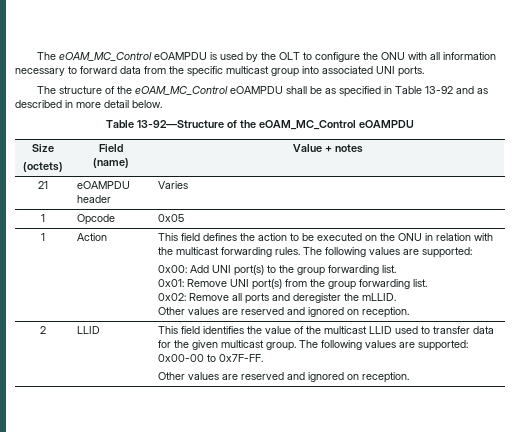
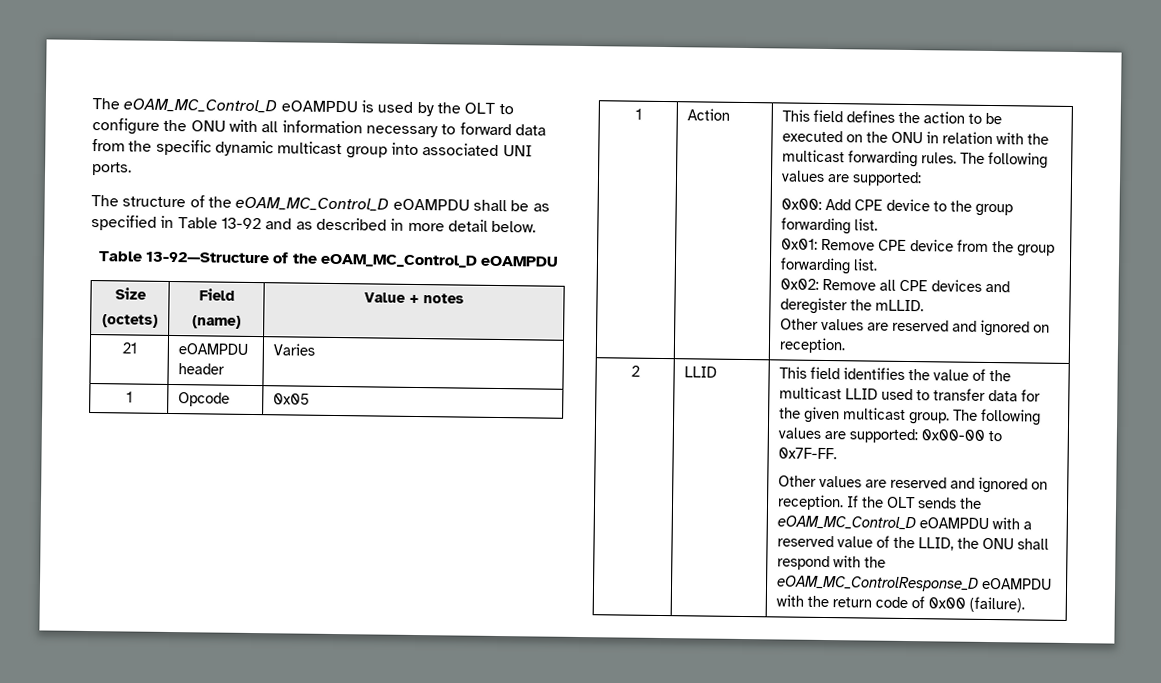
- The eOAM_MC_Control eOAMPDU is used by the OLT to configure the ONU with all information necessary to forward data from the specific multicast group into associated UNI ports.
+ The eOAM_MC_Control_D eOAMPDU is used by the OLT to configure the ONU with all information necessary to forward data from the specific dynamic multicast group into associated UNI ports.
- The structure of the eOAM_MC_Control eOAMPDU shall be as specified in Table 13-92 and as described in more detail below.
+ The structure of the eOAM_MC_Control_D eOAMPDU shall be as specified in Table 13-92 and as described in more detail below.
- Table 13-92—Structure of the eOAM_MC_Control eOAMPDU
+ Table 13-92—Structure of the eOAM_MC_Control_D eOAMPDU
- 0x00: Add UNI port(s) to the group forwarding list.
+ 0x00: Add CPE device to the group forwarding list.
- 0x01: Remove UNI port(s) from the group forwarding list.
+ 0x01: Remove CPE device from the group forwarding list.
- 0x02: Remove all ports and deregister the mLLID.
+ 0x02: Remove all CPE devices and deregister the mLLID.
+ If the OLT sends the eOAM_MC_Control_D eOAMPDU with a reserved value of the LLID, the ONU shall respond with the eOAM_MC_ControlResponse_D eOAMPDU with the return code of 0x00 (failure).

